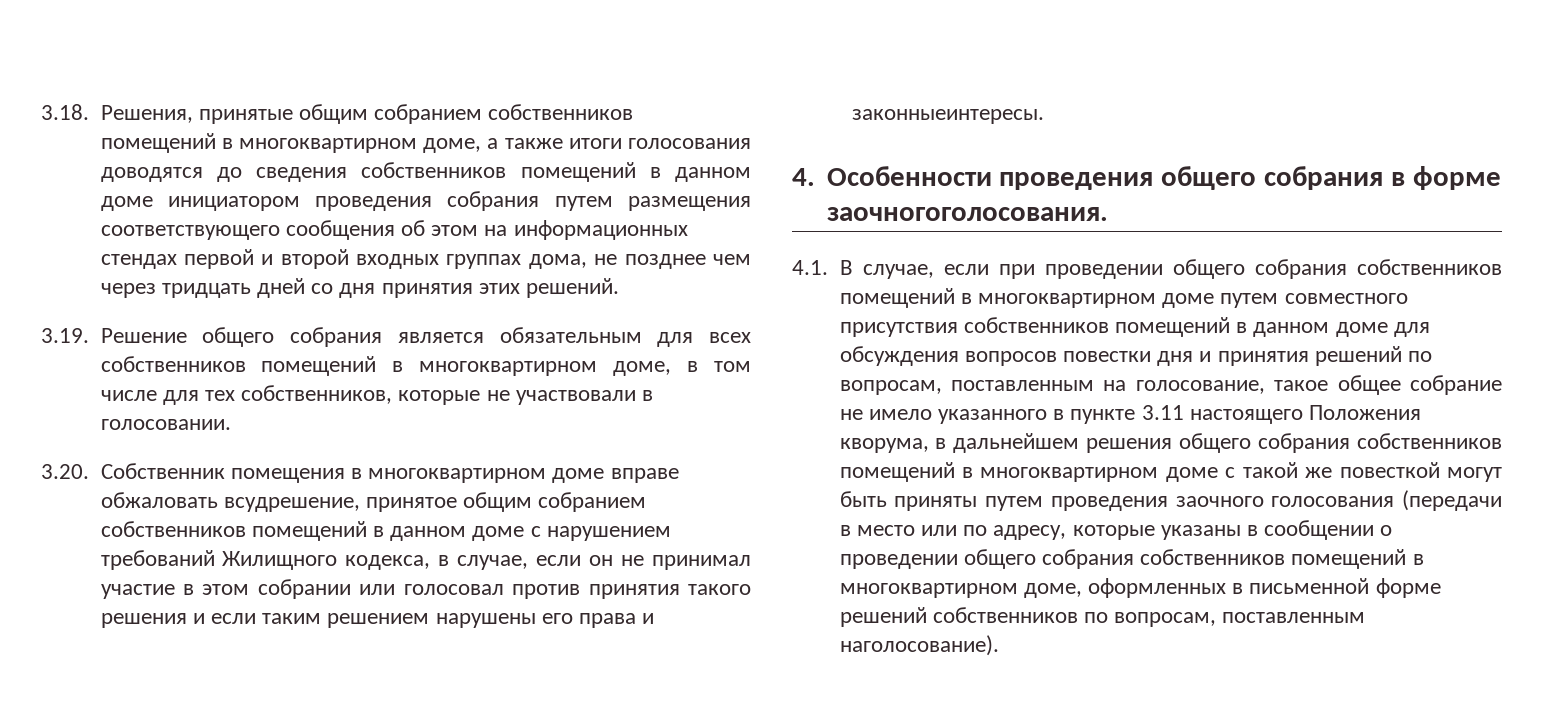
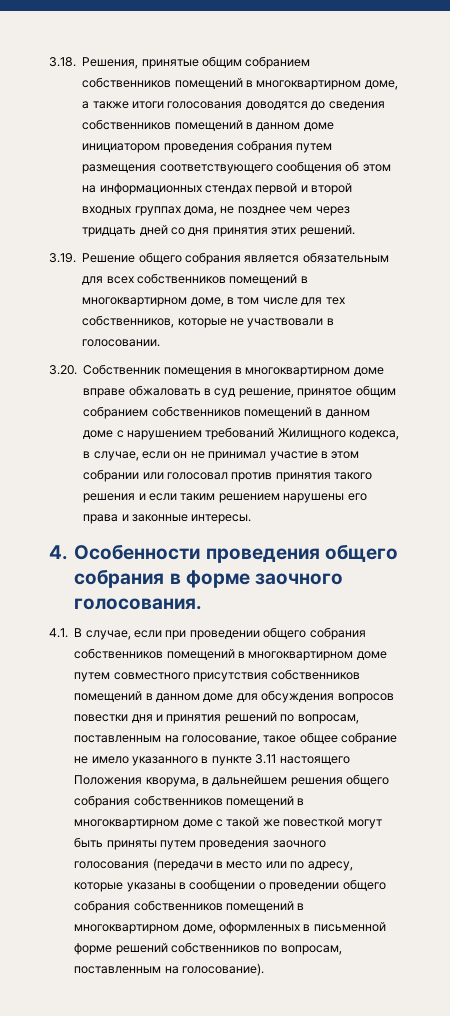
- 3.20. Собственник помещения в многоквартирном доме вправе обжаловать всудрешение, принятое общим собранием собственников помещений в данном доме с нарушением требований Жилищного кодекса, в случае, если он не принимал участие в этом собрании или голосовал против принятия такого решения и если таким решением нарушены его права и законныеинтересы.
+ 3.20. Собственник помещения в многоквартирном доме вправе обжаловать в суд решение, принятое общим собранием собственников помещений в данном доме с нарушением требований Жилищного кодекса, в случае, если он не принимал участие в этом собрании или голосовал против принятия такого решения и если таким решением нарушены его права и законные интересы.
- 4. Особенности проведения общего собрания в форме заочногоголосования.
+ 4. Особенности проведения общего собрания в форме заочного голосования.
- 4.1. В случае, если при проведении общего собрания собственников помещений в многоквартирном доме путем совместного присутствия собственников помещений в данном доме для обсуждения вопросов повестки дня и принятия решений по вопросам, поставленным на голосование, такое общее собрание не имело указанного в пункте 3.11 настоящего Положения кворума, в дальнейшем решения общего собрания собственников помещений в многоквартирном доме с такой же повесткой могут быть приняты путем проведения заочного голосования (передачи в место или по адресу, которые указаны в сообщении о проведении общего собрания собственников помещений в многоквартирном доме, оформленных в письменной форме решений собственников по вопросам, поставленным наголосование).
+ 4.1. В случае, если при проведении общего собрания собственников помещений в многоквартирном доме путем совместного присутствия собственников помещений в данном доме для обсуждения вопросов повестки дня и принятия решений по вопросам, поставленным на голосование, такое общее собрание не имело указанного в пункте 3.11 настоящего Положения кворума, в дальнейшем решения общего собрания собственников помещений в многоквартирном доме с такой же повесткой могут быть приняты путем проведения заочного голосования (передачи в место или по адресу, которые указаны в сообщении о проведении общего собрания собственников помещений в многоквартирном доме, оформленных в письменной форме решений собственников по вопросам, поставленным на голосование).

